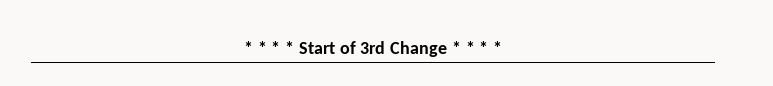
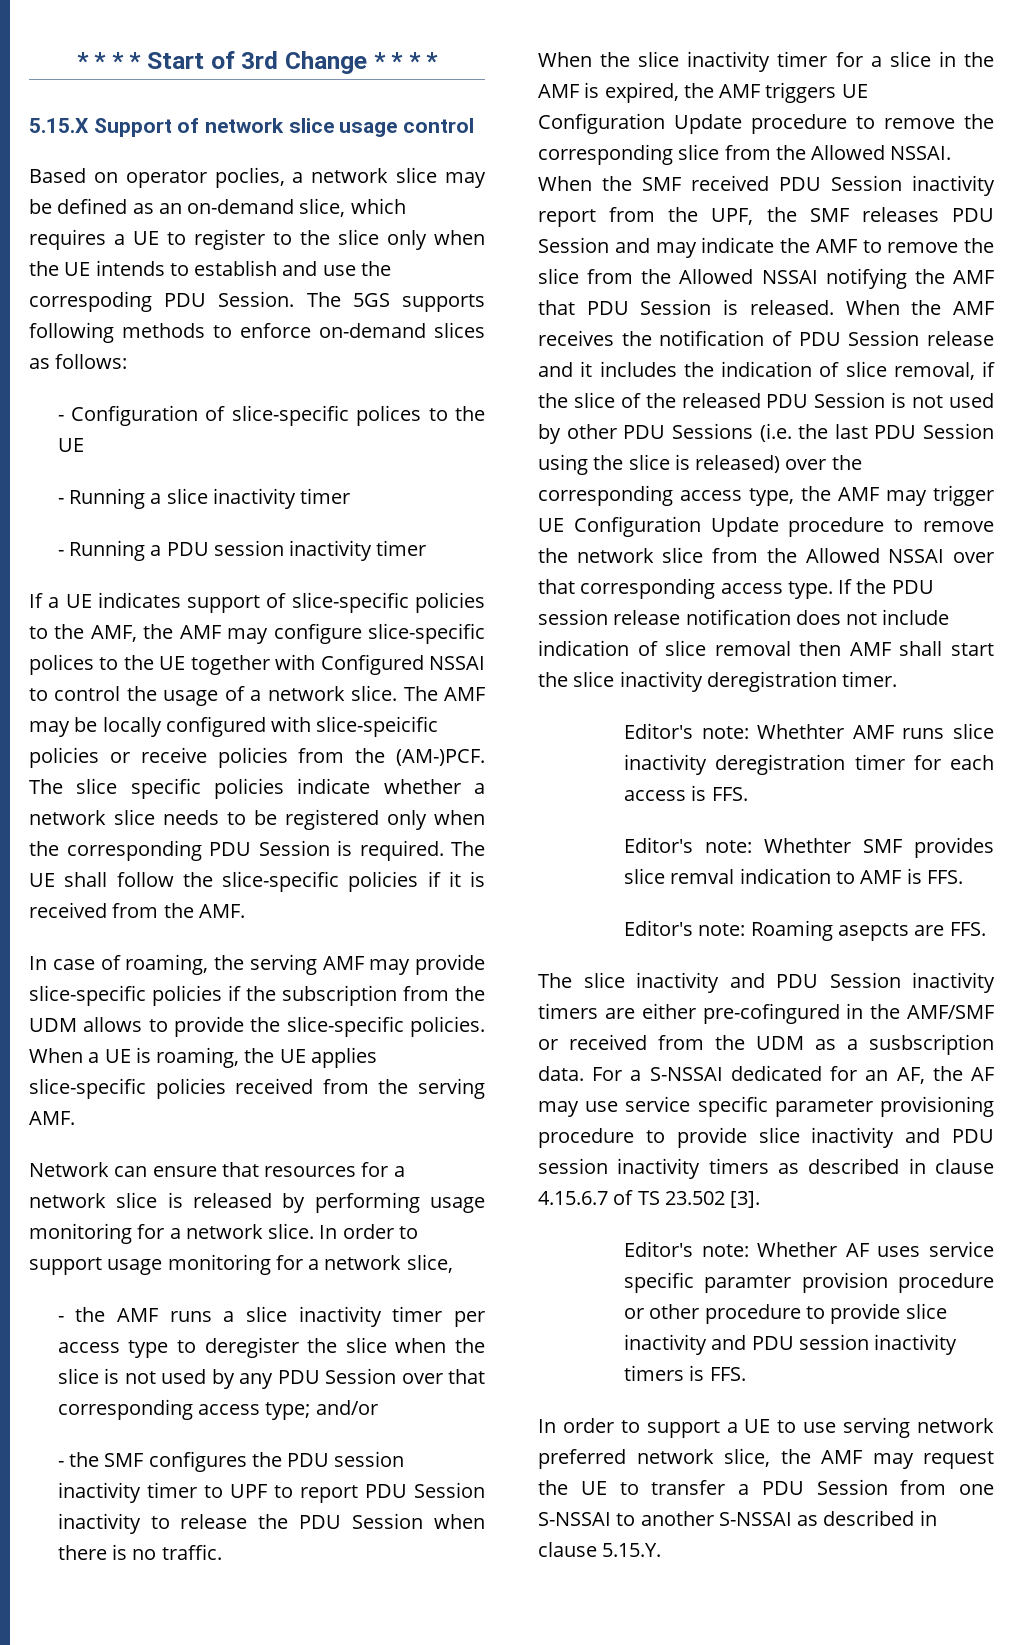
+ 5.15.X Support of network slice usage control
+ Based on operator poclies, a network slice may be defined as an on-demand slice, which requires a UE to register to the slice only when the UE intends to establish and use the correspoding PDU Session. The 5GS supports following methods to enforce on-demand slices as follows:
+ - Configuration of slice-specific polices to the UE
+ - Running a slice inactivity timer
+ - Running a PDU session inactivity timer
+ If a UE indicates support of slice-specific policies to the AMF, the AMF may configure slice-specific polices to the UE together with Configured NSSAI to control the usage of a network slice. The AMF may be locally configured with slice-speicific policies or receive policies from the (AM-)PCF. The slice specific policies indicate whether a network slice needs to be registered only when the corresponding PDU Session is required. The UE shall follow the slice-specific policies if it is received from the AMF.
+ In case of roaming, the serving AMF may provide slice-specific policies if the subscription from the UDM allows to provide the slice-specific policies. When a UE is roaming, the UE applies slice-specific policies received from the serving AMF.
+ Network can ensure that resources for a network slice is released by performing usage monitoring for a network slice. In order to support usage monitoring for a network slice,
+ - the AMF runs a slice inactivity timer per access type to deregister the slice when the slice is not used by any PDU Session over that corresponding access type; and/or
+ - the SMF configures the PDU session inactivity timer to UPF to report PDU Session inactivity to release the PDU Session when there is no traffic.
+ When the slice inactivity timer for a slice in the AMF is expired, the AMF triggers UE Configuration Update procedure to remove the corresponding slice from the Allowed NSSAI. When the SMF received PDU Session inactivity report from the UPF, the SMF releases PDU Session and may indicate the AMF to remove the slice from the Allowed NSSAI notifying the AMF that PDU Session is released. When the AMF receives the notification of PDU Session release and it includes the indication of slice removal, if the slice of the released PDU Session is not used by other PDU Sessions (i.e. the last PDU Session using the slice is released) over the corresponding access type, the AMF may trigger UE Configuration Update procedure to remove the network slice from the Allowed NSSAI over that corresponding access type. If the PDU session release notification does not include indication of slice removal then AMF shall start the slice inactivity deregistration timer.
+ Editor's note: Whethter AMF runs slice inactivity deregistration timer for each access is FFS.
+ Editor's note: Whethter SMF provides slice remval indication to AMF is FFS.
+ Editor's note: Roaming asepcts are FFS.
+ The slice inactivity and PDU Session inactivity timers are either pre-cofingured in the AMF/SMF or received from the UDM as a susbscription data. For a S-NSSAI dedicated for an AF, the AF may use service specific parameter provisioning procedure to provide slice inactivity and PDU session inactivity timers as described in clause 4.15.6.7 of TS 23.502 [3].
+ Editor's note: Whether AF uses service specific paramter provision procedure or other procedure to provide slice inactivity and PDU session inactivity timers is FFS.
+ In order to support a UE to use serving network preferred network slice, the AMF may request the UE to transfer a PDU Session from one S-NSSAI to another S-NSSAI as described in clause 5.15.Y.

